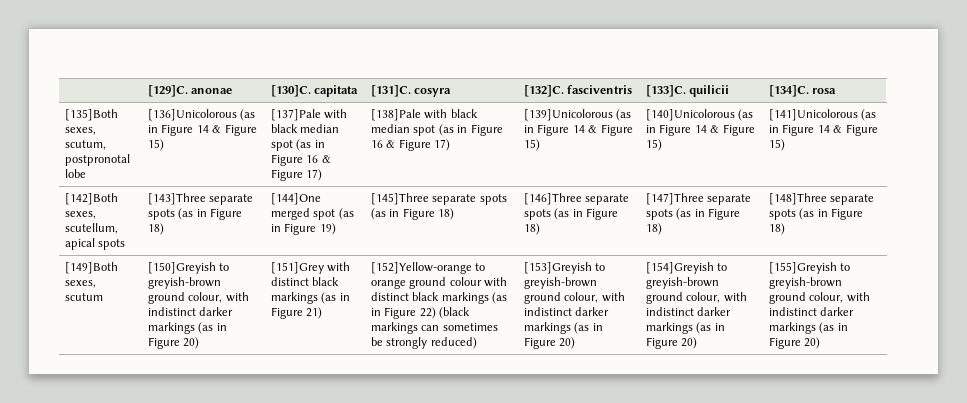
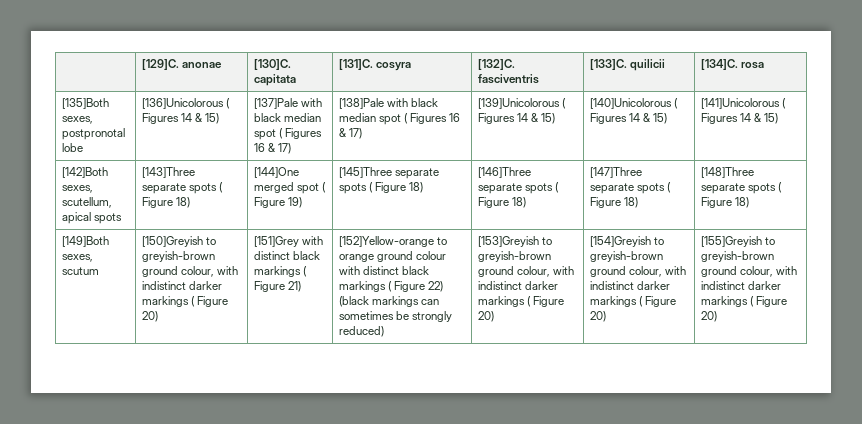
- [135]Both sexes, scutum, postpronotal lobe
+ [135]Both sexes, postpronotal lobe
- [136]Unicolorous (as in Figure 14 & Figure 15)
+ [136]Unicolorous ( Figures 14 & 15)
- [137]Pale with black median spot (as in Figure 16 & Figure 17)
+ [137]Pale with black median spot ( Figures 16 & 17)
- [138]Pale with black median spot (as in Figure 16 & Figure 17)
+ [138]Pale with black median spot ( Figures 16 & 17)
- [139]Unicolorous (as in Figure 14 & Figure 15)
+ [139]Unicolorous ( Figures 14 & 15)
- [140]Unicolorous (as in Figure 14 & Figure 15)
+ [140]Unicolorous ( Figures 14 & 15)
- [141]Unicolorous (as in Figure 14 & Figure 15)
+ [141]Unicolorous ( Figures 14 & 15)
- [143]Three separate spots (as in Figure 18)
+ [143]Three separate spots ( Figure 18)
- [144]One merged spot (as in Figure 19)
+ [144]One merged spot ( Figure 19)
- [145]Three separate spots (as in Figure 18)
+ [145]Three separate spots ( Figure 18)
- [146]Three separate spots (as in Figure 18)
+ [146]Three separate spots ( Figure 18)
- [147]Three separate spots (as in Figure 18)
+ [147]Three separate spots ( Figure 18)
- [148]Three separate spots (as in Figure 18)
+ [148]Three separate spots ( Figure 18)
- [150]Greyish to greyish-brown ground colour, with indistinct darker markings (as in Figure 20)
+ [150]Greyish to greyish-brown ground colour, with indistinct darker markings ( Figure 20)
- [151]Grey with distinct black markings (as in Figure 21)
+ [151]Grey with distinct black markings ( Figure 21)
- [152]Yellow-orange to orange ground colour with distinct black markings (as in Figure 22) (black markings can sometimes be strongly reduced)
+ [152]Yellow-orange to orange ground colour with distinct black markings ( Figure 22) (black markings can sometimes be strongly reduced)
- [153]Greyish to greyish-brown ground colour, with indistinct darker markings (as in Figure 20)
+ [153]Greyish to greyish-brown ground colour, with indistinct darker markings ( Figure 20)
- [154]Greyish to greyish-brown ground colour, with indistinct darker markings (as in Figure 20)
+ [154]Greyish to greyish-brown ground colour, with indistinct darker markings ( Figure 20)
- [155]Greyish to greyish-brown ground colour, with indistinct darker markings (as in Figure 20)
+ [155]Greyish to greyish-brown ground colour, with indistinct darker markings ( Figure 20)

